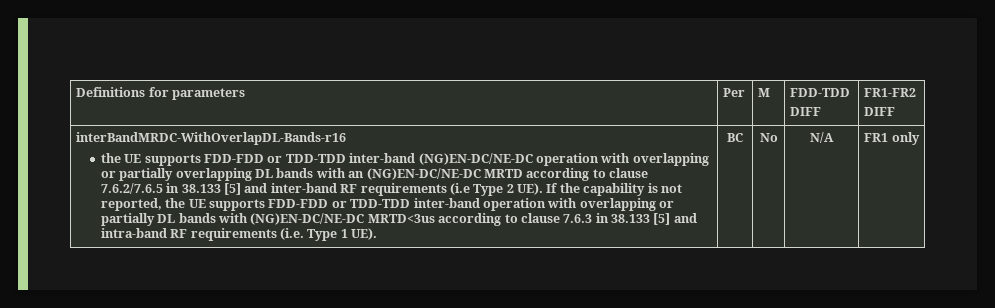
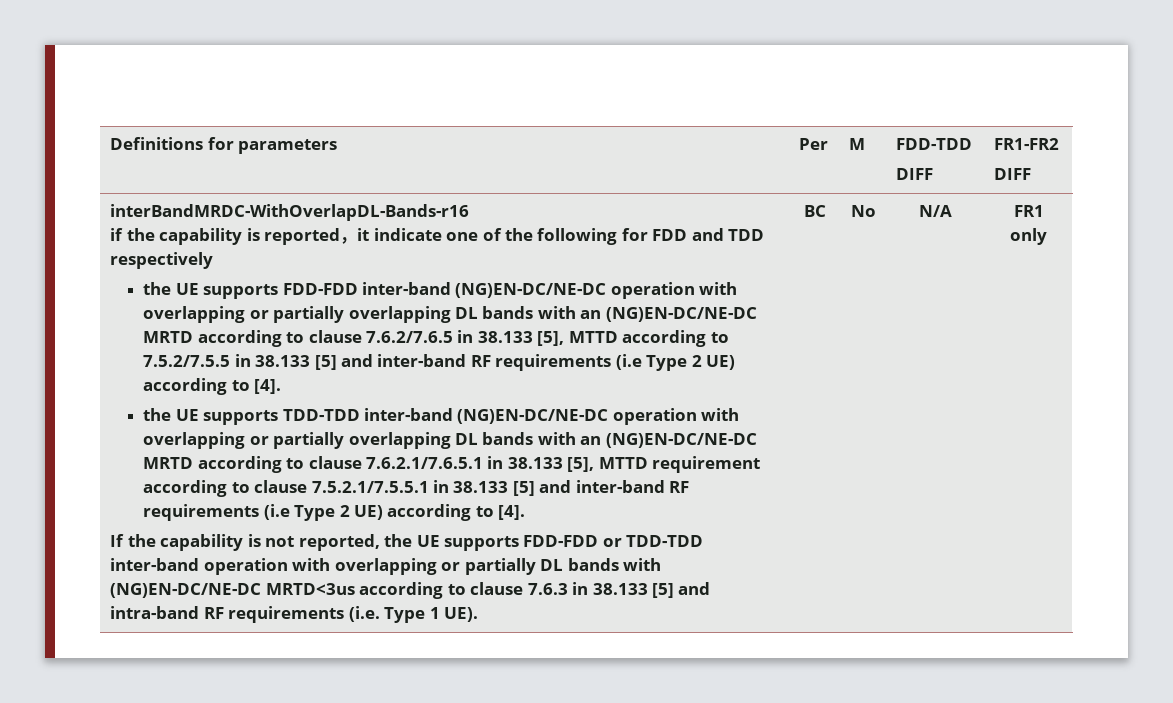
- the UE supports FDD-FDD or TDD-TDD inter-band (NG)EN-DC/NE-DC operation with overlapping or partially overlapping DL bands with an (NG)EN-DC/NE-DC MRTD according to clause 7.6.2/7.6.5 in 38.133 [5] and inter-band RF requirements (i.e Type 2 UE). If the capability is not reported, the UE supports FDD-FDD or TDD-TDD inter-band operation with overlapping or partially DL bands with (NG)EN-DC/NE-DC MRTD<3us according to clause 7.6.3 in 38.133 [5] and intra-band RF requirements (i.e. Type 1 UE).
+ if the capability is reported，it indicate one of the following for FDD and TDD respectively
+ the UE supports FDD-FDD inter-band (NG)EN-DC/NE-DC operation with overlapping or partially overlapping DL bands with an (NG)EN-DC/NE-DC MRTD according to clause 7.6.2/7.6.5 in 38.133 [5], MTTD according to 7.5.2/7.5.5 in 38.133 [5] and inter-band RF requirements (i.e Type 2 UE) according to [4].
+ the UE supports TDD-TDD inter-band (NG)EN-DC/NE-DC operation with overlapping or partially overlapping DL bands with an (NG)EN-DC/NE-DC MRTD according to clause 7.6.2.1/7.6.5.1 in 38.133 [5], MTTD requirement according to clause 7.5.2.1/7.5.5.1 in 38.133 [5] and inter-band RF requirements (i.e Type 2 UE) according to [4].
+ If the capability is not reported, the UE supports FDD-FDD or TDD-TDD inter-band operation with overlapping or partially DL bands with (NG)EN-DC/NE-DC MRTD<3us according to clause 7.6.3 in 38.133 [5] and intra-band RF requirements (i.e. Type 1 UE).

